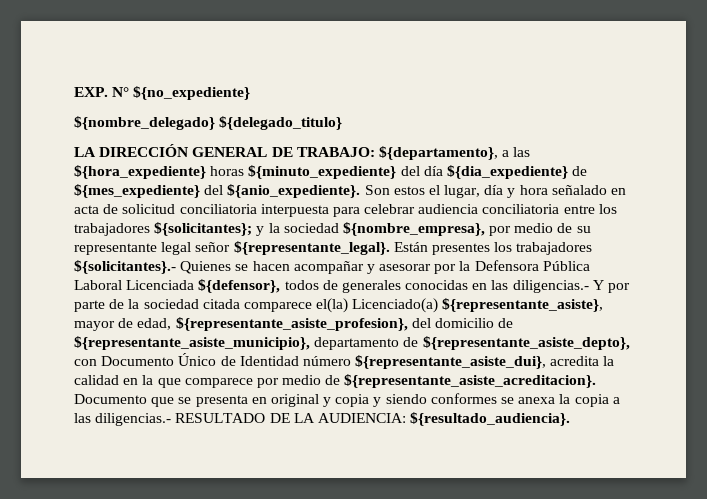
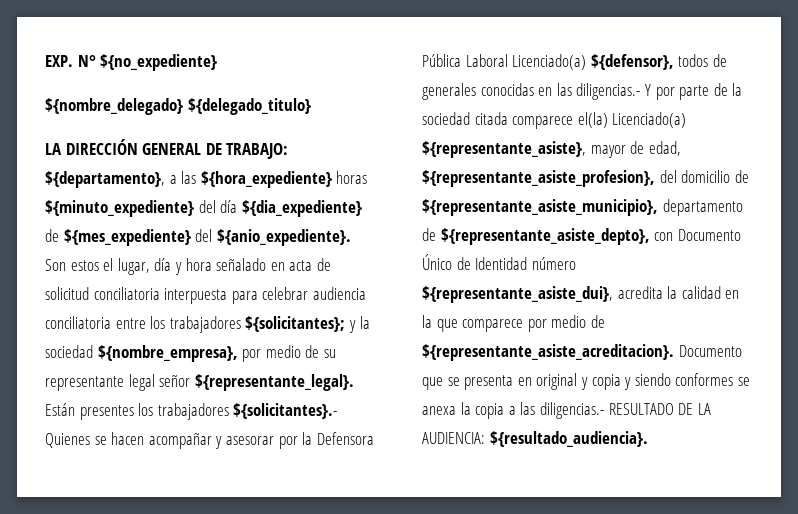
- Están presentes los trabajadores ${solicitantes}.- Quienes se hacen acompañar y asesorar por la Defensora Pública Laboral Licenciada ${defensor}, todos de generales conocidas en las diligencias.- Y por parte de la sociedad citada comparece el(la) Licenciado(a) ${representante_asiste}, mayor de edad, ${representante_asiste_profesion}, del domicilio de ${representante_asiste_municipio}, departamento de ${representante_asiste_depto}, con Documento Único de Identidad número ${representante_asiste_dui}, acredita la calidad en la que comparece por medio de ${representante_asiste_acreditacion}.
+ Están presentes los trabajadores ${solicitantes}.- Quienes se hacen acompañar y asesorar por la Defensora Pública Laboral Licenciado(a) ${defensor}, todos de generales conocidas en las diligencias.- Y por parte de la sociedad citada comparece el(la) Licenciado(a) ${representante_asiste}, mayor de edad, ${representante_asiste_profesion}, del domicilio de ${representante_asiste_municipio}, departamento de ${representante_asiste_depto}, con Documento Único de Identidad número ${representante_asiste_dui}, acredita la calidad en la que comparece por medio de ${representante_asiste_acreditacion}.

